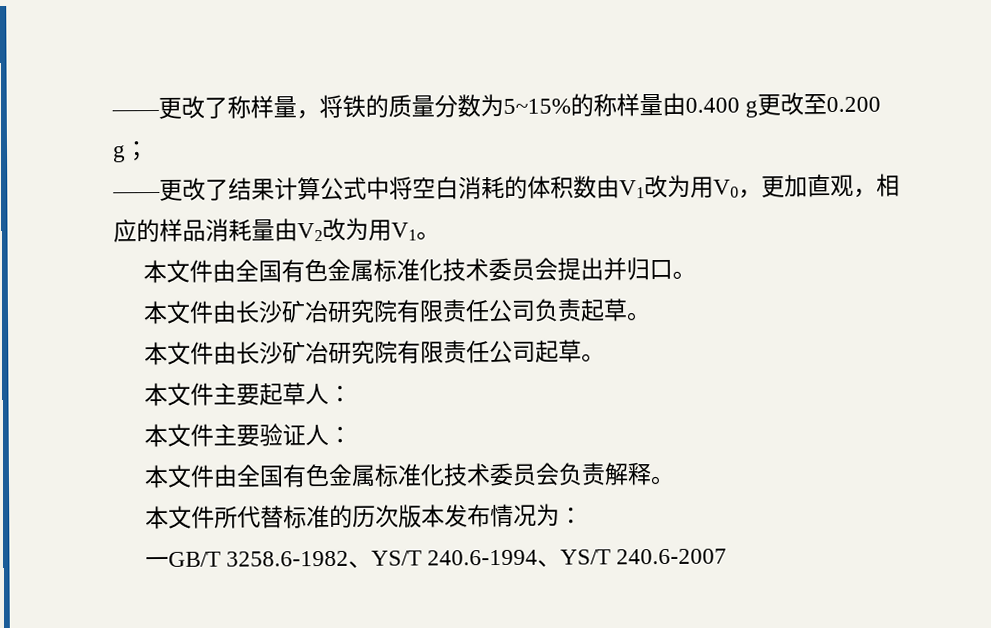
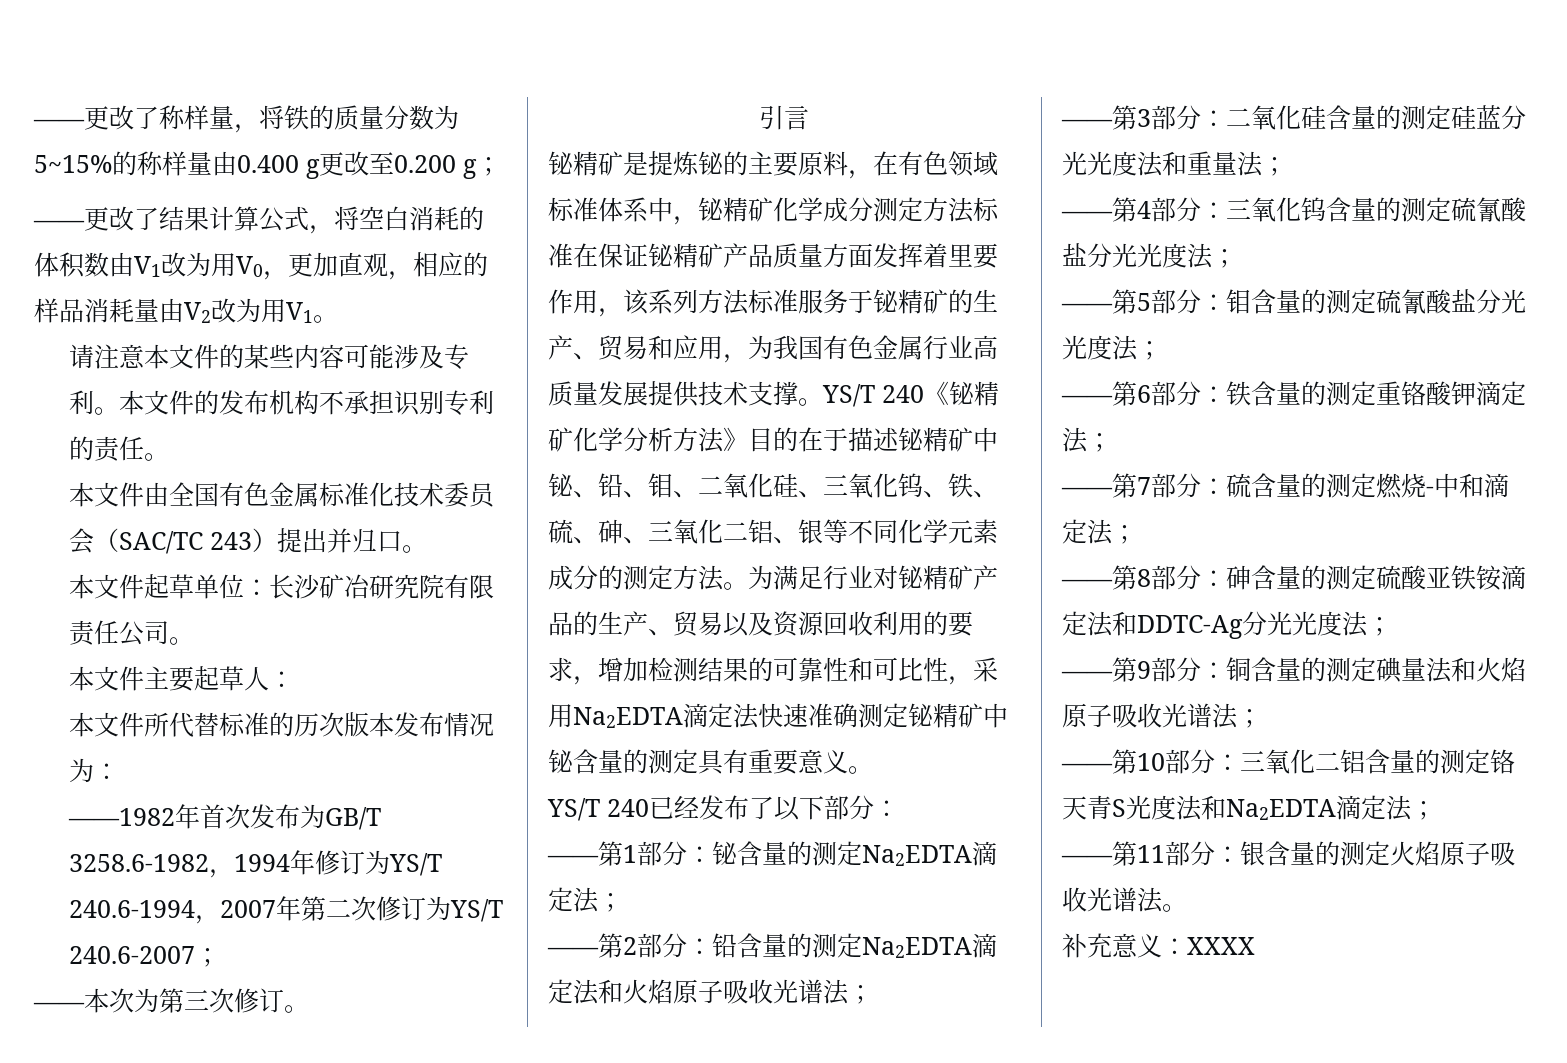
- ——更改了结果计算公式中将空白消耗的体积数由V1改为用V0，更加直观，相应的样品消耗量由V2改为用V1。
+ ——更改了结果计算公式，将空白消耗的体积数由V1改为用V0，更加直观，相应的样品消耗量由V2改为用V1。
- 本文件由全国有色金属标准化技术委员会提出并归口。
- 本文件由长沙矿冶研究院有限责任公司负责起草。
- 本文件由长沙矿冶研究院有限责任公司起草。
+ 请注意本文件的某些内容可能涉及专利。本文件的发布机构不承担识别专利的责任。
+ 本文件由全国有色金属标准化技术委员会（SAC/TC 243）提出并归口。
+ 本文件起草单位：长沙矿冶研究院有限责任公司。
  本文件主要起草人：
- 本文件主要验证人：
- 本文件由全国有色金属标准化技术委员会负责解释。
- 一GB/T 3258.6-1982、YS/T 240.6-1994、YS/T 240.6-2007
+ ——1982年首次发布为GB/T 3258.6-1982，1994年修订为YS/T 240.6-1994，2007年第二次修订为YS/T 240.6-2007；
+ ——本次为第三次修订。
+ 引言
+ 铋精矿是提炼铋的主要原料，在有色领域标准体系中，铋精矿化学成分测定方法标准在保证铋精矿产品质量方面发挥着里要作用，该系列方法标准服务于铋精矿的生产、贸易和应用，为我国有色金属行业高质量发展提供技术支撑。YS/T 240《铋精矿化学分析方法》目的在于描述铋精矿中铋、铅、钼、二氧化硅、三氧化钨、铁、硫、砷、三氧化二铝、银等不同化学元素成分的测定方法。为满足行业对铋精矿产品的生产、贸易以及资源回收利用的要求，增加检测结果的可靠性和可比性，采用Na2EDTA滴定法快速准确测定铋精矿中铋含量的测定具有重要意义。
+ YS/T 240已经发布了以下部分：
+ ——第1部分：铋含量的测定Na2EDTA滴定法；
+ ——第2部分：铅含量的测定Na2EDTA滴定法和火焰原子吸收光谱法；
+ ——第3部分：二氧化硅含量的测定硅蓝分光光度法和重量法；
+ ——第4部分：三氧化钨含量的测定硫氰酸盐分光光度法；
+ ——第5部分：钼含量的测定硫氰酸盐分光光度法；
+ ——第6部分：铁含量的测定重铬酸钾滴定法；
+ ——第7部分：硫含量的测定燃烧-中和滴定法；
+ ——第8部分：砷含量的测定硫酸亚铁铵滴定法和DDTC-Ag分光光度法；
+ ——第9部分：铜含量的测定碘量法和火焰原子吸收光谱法；
+ ——第10部分：三氧化二铝含量的测定铬天青S光度法和Na2EDTA滴定法；
+ ——第11部分：银含量的测定火焰原子吸收光谱法。
+ 补充意义：XXXX

